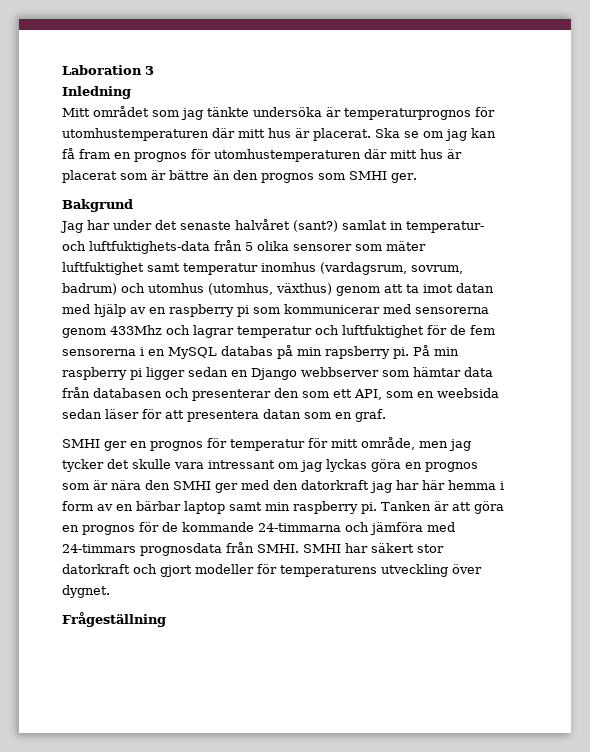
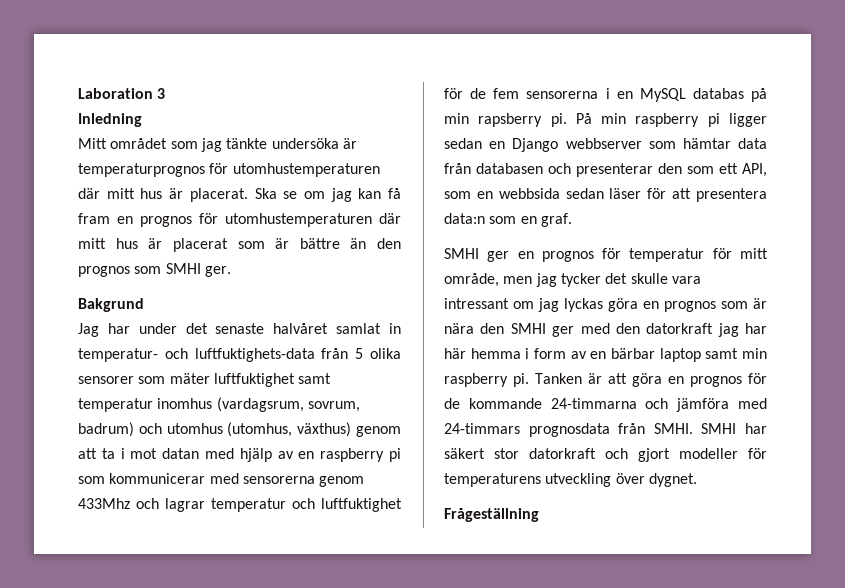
- Jag har under det senaste halvåret (sant?) samlat in temperatur- och luftfuktighets-data från 5 olika sensorer som mäter luftfuktighet samt temperatur inomhus (vardagsrum, sovrum, badrum) och utomhus (utomhus, växthus) genom att ta imot datan med hjälp av en raspberry pi som kommunicerar med sensorerna genom 433Mhz och lagrar temperatur och luftfuktighet för de fem sensorerna i en MySQL databas på min rapsberry pi.
+ Jag har under det senaste halvåret samlat in temperatur- och luftfuktighets-data från 5 olika sensorer som mäter luftfuktighet samt temperatur inomhus (vardagsrum, sovrum, badrum) och utomhus (utomhus, växthus) genom att ta i mot datan med hjälp av en raspberry pi som kommunicerar med sensorerna genom 433Mhz och lagrar temperatur och luftfuktighet för de fem sensorerna i en MySQL databas på min rapsberry pi.
- På min raspberry pi ligger sedan en Django webbserver som hämtar data från databasen och presenterar den som ett API, som en weebsida sedan läser för att presentera datan som en graf.
+ På min raspberry pi ligger sedan en Django webbserver som hämtar data från databasen och presenterar den som ett API, som en webbsida sedan läser för att presentera data:n som en graf.

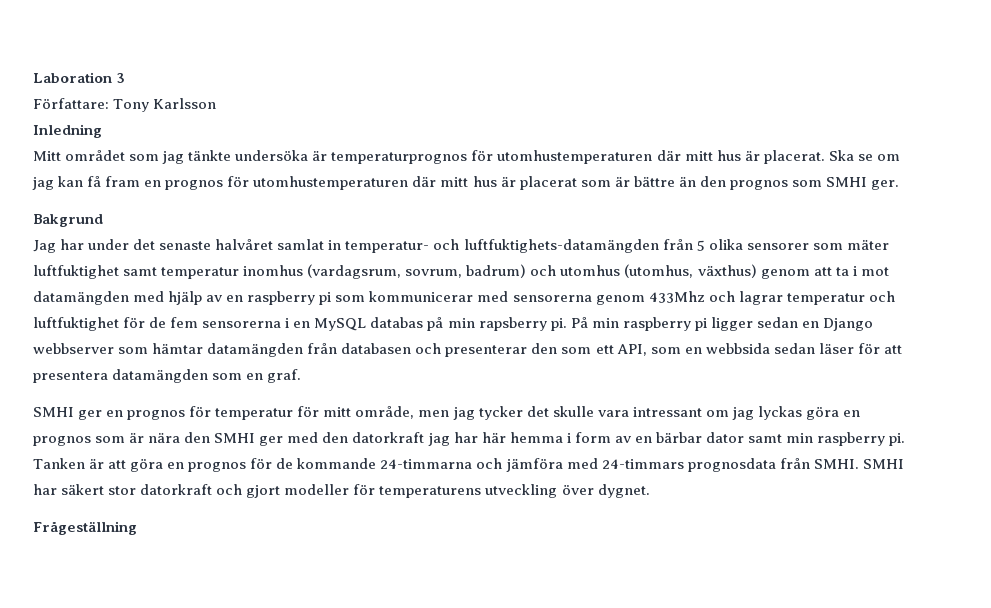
+ Författare: Tony Karlsson
- Jag har under det senaste halvåret samlat in temperatur- och luftfuktighets-data från 5 olika sensorer som mäter luftfuktighet samt temperatur inomhus (vardagsrum, sovrum, badrum) och utomhus (utomhus, växthus) genom att ta i mot datan med hjälp av en raspberry pi som kommunicerar med sensorerna genom 433Mhz och lagrar temperatur och luftfuktighet för de fem sensorerna i en MySQL databas på min rapsberry pi.
+ Jag har under det senaste halvåret samlat in temperatur- och luftfuktighets-datamängden från 5 olika sensorer som mäter luftfuktighet samt temperatur inomhus (vardagsrum, sovrum, badrum) och utomhus (utomhus, växthus) genom att ta i mot datamängden med hjälp av en raspberry pi som kommunicerar med sensorerna genom 433Mhz och lagrar temperatur och luftfuktighet för de fem sensorerna i en MySQL databas på min rapsberry pi.
- På min raspberry pi ligger sedan en Django webbserver som hämtar data från databasen och presenterar den som ett API, som en webbsida sedan läser för att presentera data:n som en graf.
+ På min raspberry pi ligger sedan en Django webbserver som hämtar datamängden från databasen och presenterar den som ett API, som en webbsida sedan läser för att presentera datamängden som en graf.
- SMHI ger en prognos för temperatur för mitt område, men jag tycker det skulle vara intressant om jag lyckas göra en prognos som är nära den SMHI ger med den datorkraft jag har här hemma i form av en bärbar laptop samt min raspberry pi.
+ SMHI ger en prognos för temperatur för mitt område, men jag tycker det skulle vara intressant om jag lyckas göra en prognos som är nära den SMHI ger med den datorkraft jag har här hemma i form av en bärbar dator samt min raspberry pi.

